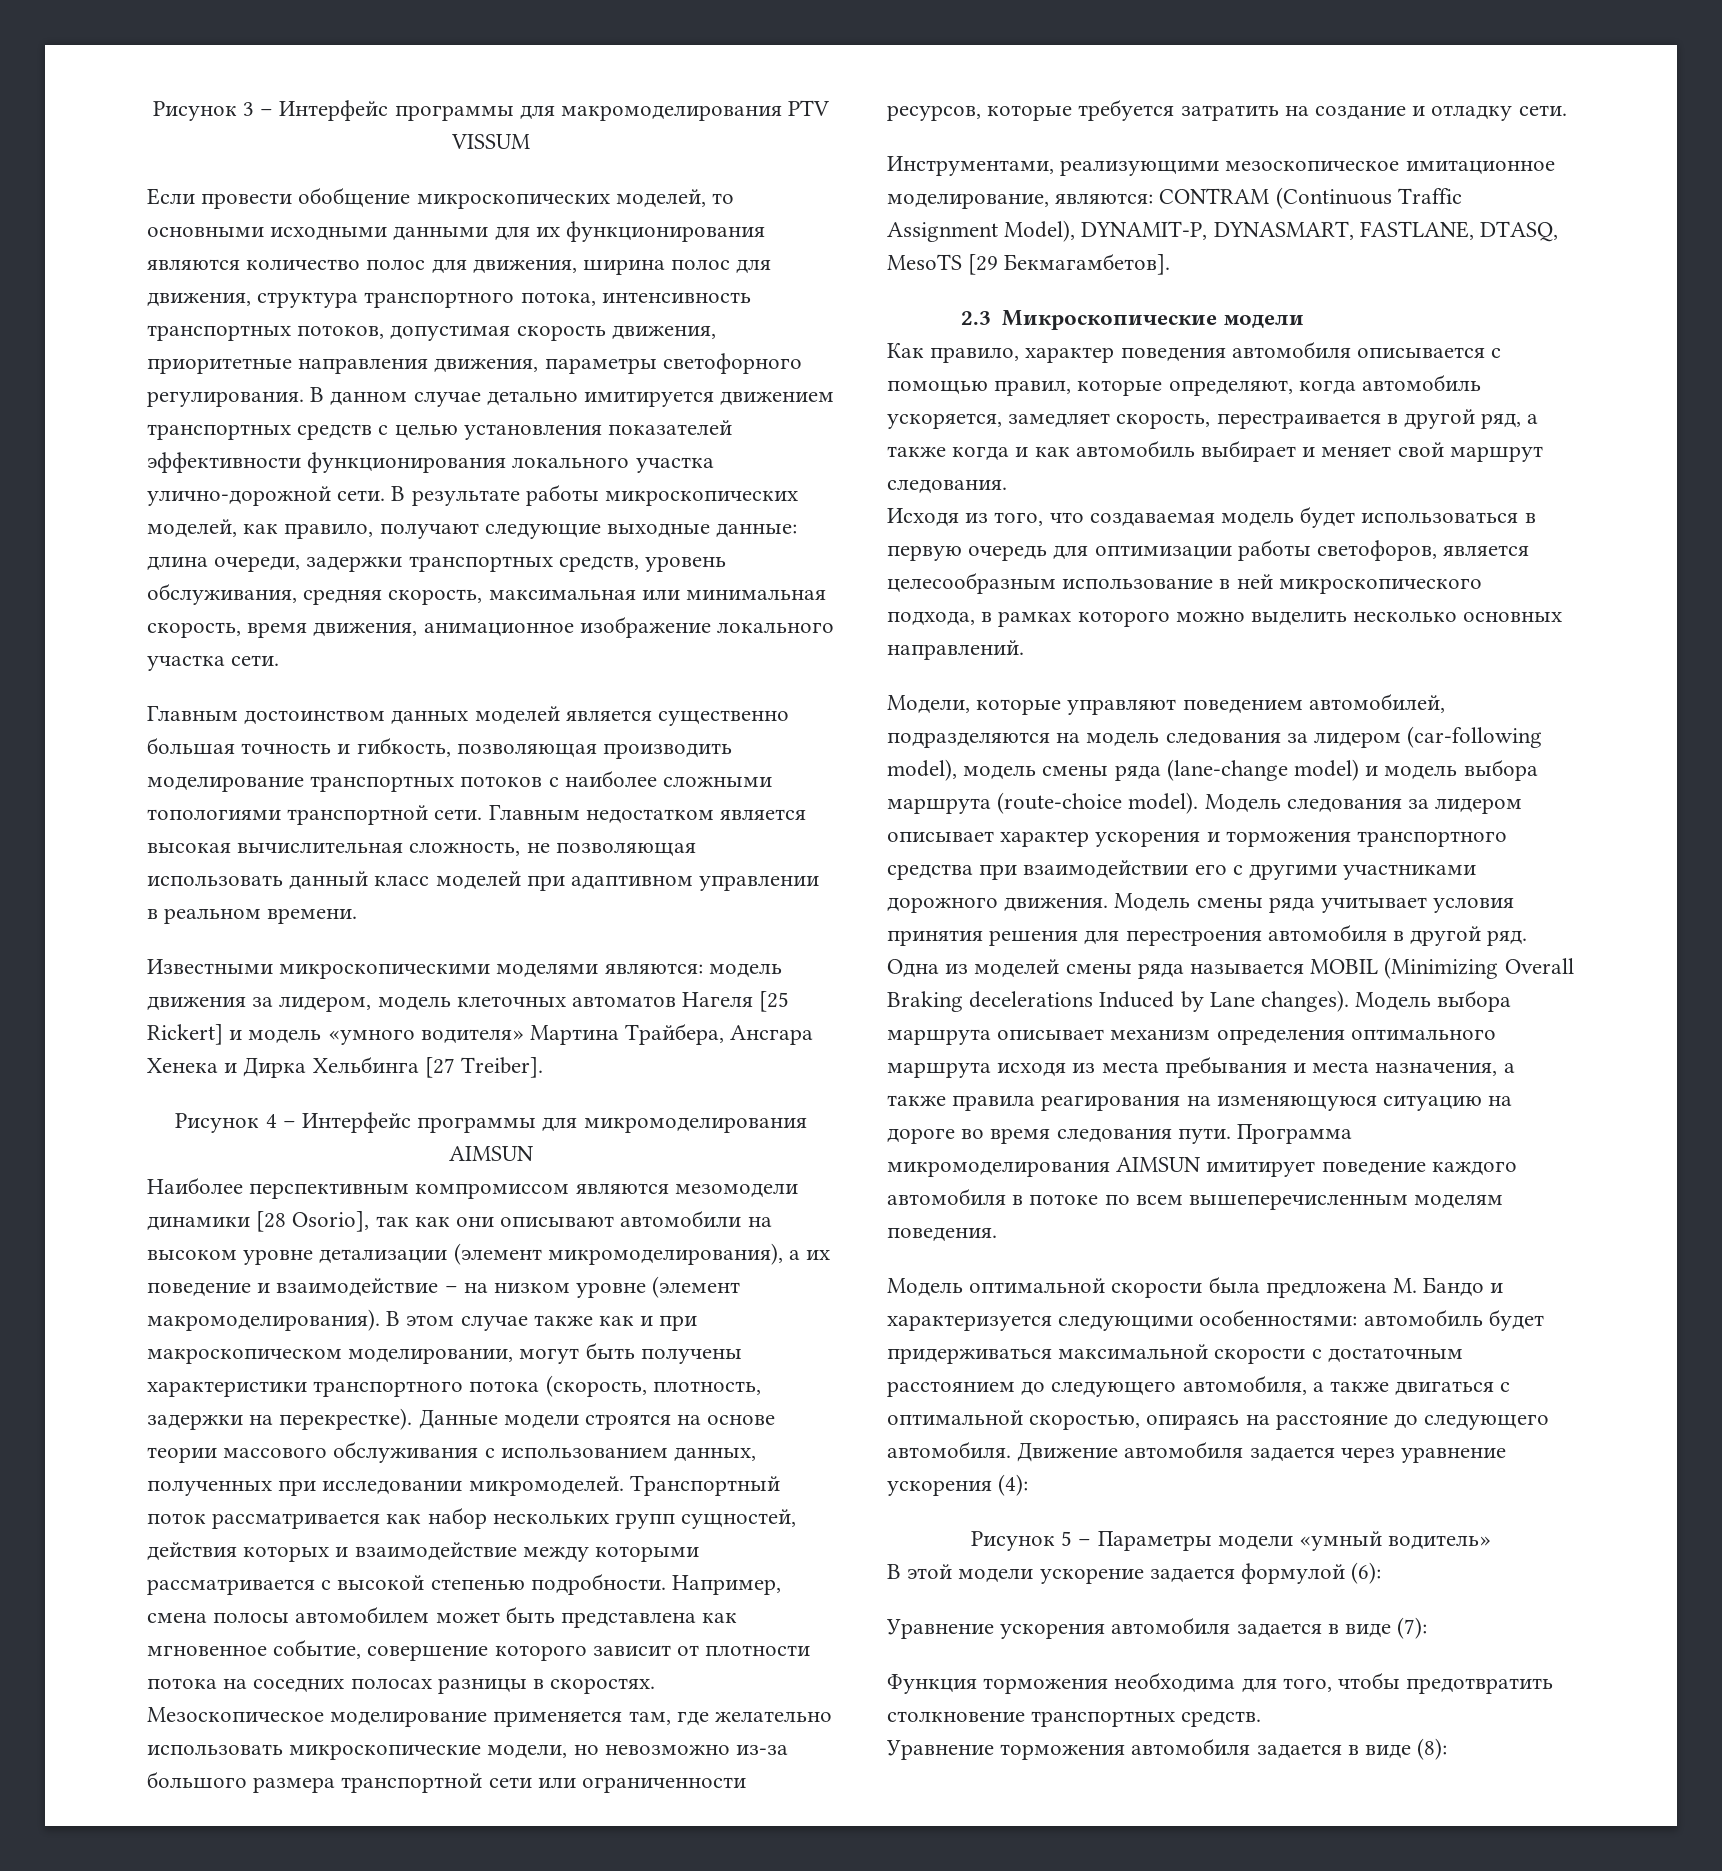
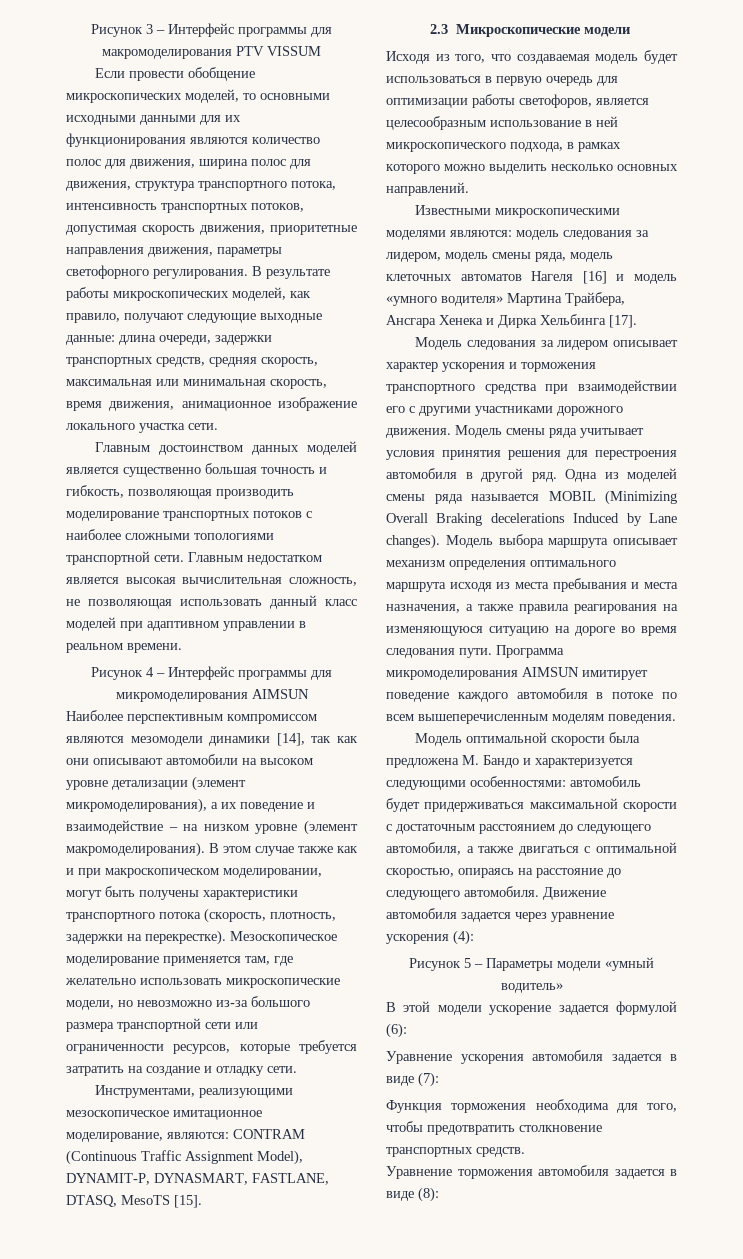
- В данном случае детально имитируется движением транспортных средств с целью установления показателей эффективности функционирования локального участка улично-дорожной сети. В результате работы микроскопических моделей, как правило, получают следующие выходные данные: длина очереди, задержки транспортных средств, уровень обслуживания, средняя скорость, максимальная или минимальная скорость, время движения, анимационное изображение локального участка сети.
+ В результате работы микроскопических моделей, как правило, получают следующие выходные данные: длина очереди, задержки транспортных средств, средняя скорость, максимальная или минимальная скорость, время движения, анимационное изображение локального участка сети.
- Известными микроскопическими моделями являются: модель движения за лидером, модель клеточных автоматов Нагеля [25 Rickert] и модель «умного водителя» Мартина Трайбера, Ансгара Хенека и Дирка Хельбинга [27 Treiber].
- Наиболее перспективным компромиссом являются мезомодели динамики [28 Osorio], так как они описывают автомобили на высоком уровне детализации (элемент микромоделирования), а их поведение и взаимодействие – на низком уровне (элемент макромоделирования).
+ Наиболее перспективным компромиссом являются мезомодели динамики [14], так как они описывают автомобили на высоком уровне детализации (элемент микромоделирования), а их поведение и взаимодействие – на низком уровне (элемент макромоделирования).
- Данные модели строятся на основе теории массового обслуживания с использованием данных, полученных при исследовании микромоделей. Транспортный поток рассматривается как набор нескольких групп сущностей, действия которых и взаимодействие между которыми рассматривается с высокой степенью подробности. Например, смена полосы автомобилем может быть представлена как мгновенное событие, совершение которого зависит от плотности потока на соседних полосах разницы в скоростях.
- Инструментами, реализующими мезоскопическое имитационное моделирование, являются: CONTRAM (Continuous Traffic Assignment Model), DYNAMIT-P, DYNASMART, FASTLANE, DTASQ, MesoTS [29 Бекмагамбетов].
+ Инструментами, реализующими мезоскопическое имитационное моделирование, являются: CONTRAM (Continuous Traffic Assignment Model), DYNAMIT-P, DYNASMART, FASTLANE, DTASQ, MesoTS [15].
- Как правило, характер поведения автомобиля описывается с помощью правил, которые определяют, когда автомобиль ускоряется, замедляет скорость, перестраивается в другой ряд, а также когда и как автомобиль выбирает и меняет свой маршрут следования.
- Модели, которые управляют поведением автомобилей, подразделяются на модель следования за лидером (car-following model), модель смены ряда (lane-change model) и модель выбора маршрута (route-choice model). Модель следования за лидером описывает характер ускорения и торможения транспортного средства при взаимодействии его с другими участниками дорожного движения.
+ Известными микроскопическими моделями являются: модель следования за лидером, модель смены ряда, модель клеточных автоматов Нагеля [16] и модель «умного водителя» Мартина Трайбера, Ансгара Хенека и Дирка Хельбинга [17].
+ Модель следования за лидером описывает характер ускорения и торможения транспортного средства при взаимодействии его с другими участниками дорожного движения.

